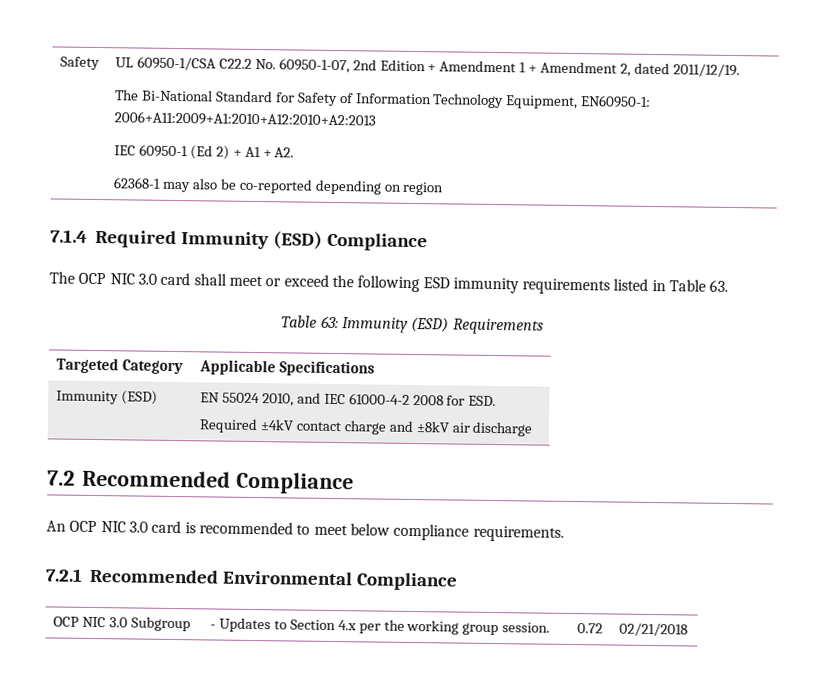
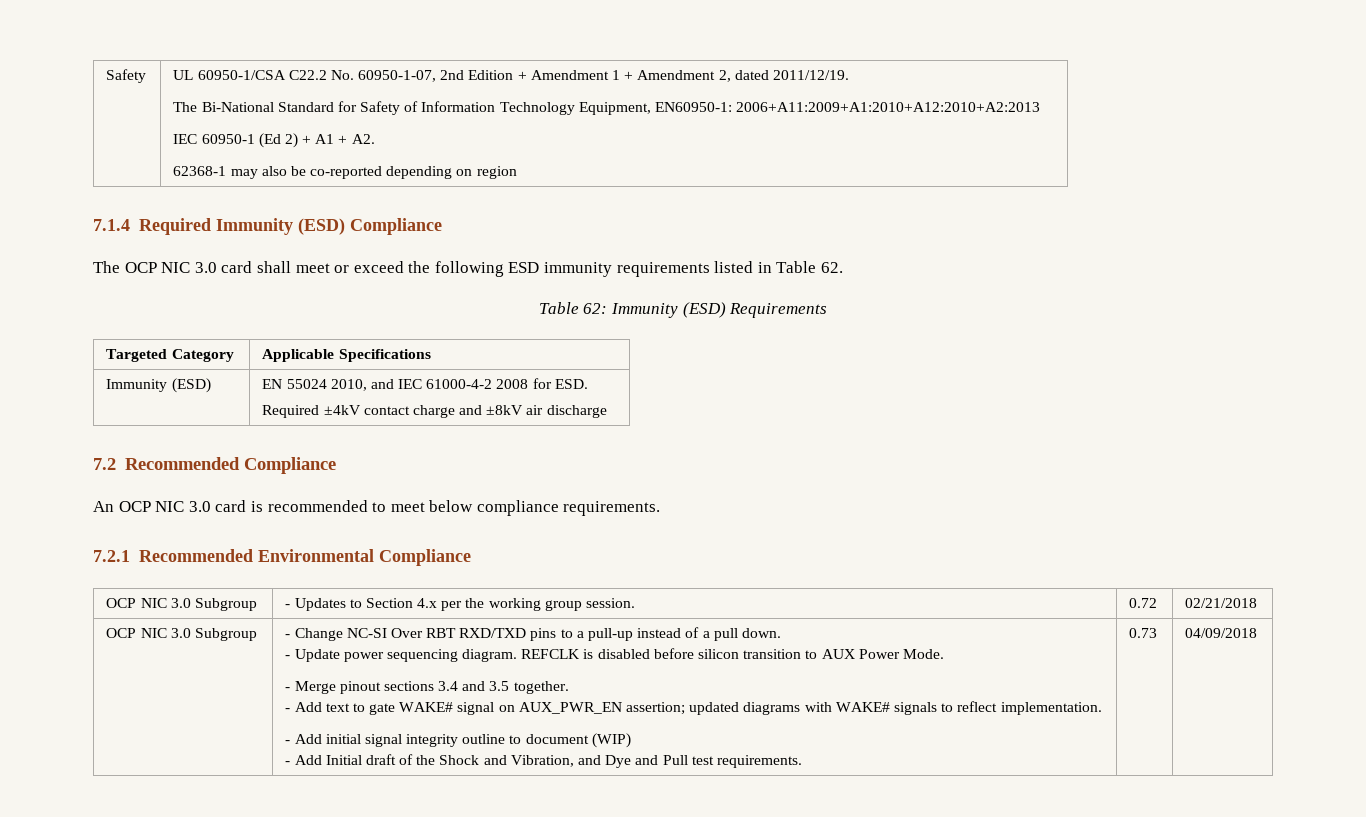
- The OCP NIC 3.0 card shall meet or exceed the following ESD immunity requirements listed in Table 63.
- Table 63: Immunity (ESD) Requirements
+ The OCP NIC 3.0 card shall meet or exceed the following ESD immunity requirements listed in Table 62.
+ Table 62: Immunity (ESD) Requirements
+ OCP NIC 3.0 Subgroup | - Change NC-SI Over RBT RXD/TXD pins to a pull-up instead of a pull down.
+ - Update power sequencing diagram. REFCLK is disabled before silicon transition to AUX Power Mode.
+ - Merge pinout sections 3.4 and 3.5 together.
+ - Add text to gate WAKE# signal on AUX_PWR_EN assertion; updated diagrams with WAKE# signals to reflect implementation.
+ - Add initial signal integrity outline to document (WIP)
+ - Add Initial draft of the Shock and Vibration, and Dye and Pull test requirements. | 0.73 | 04/09/2018

